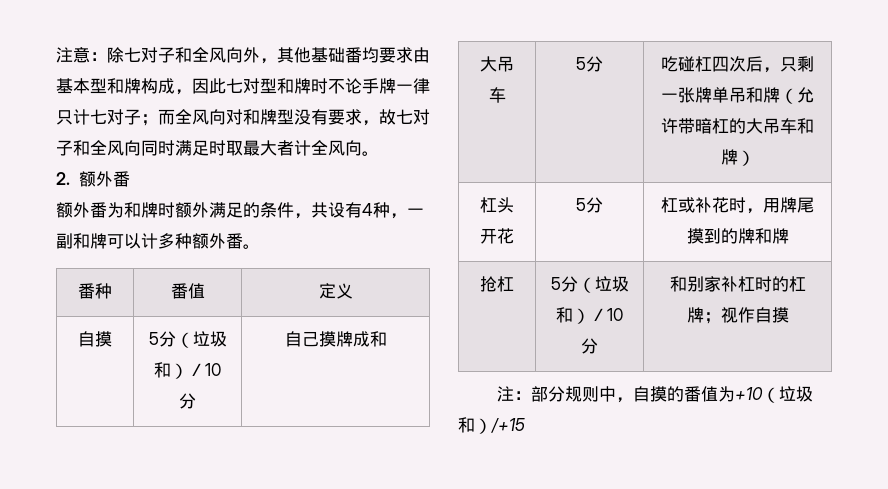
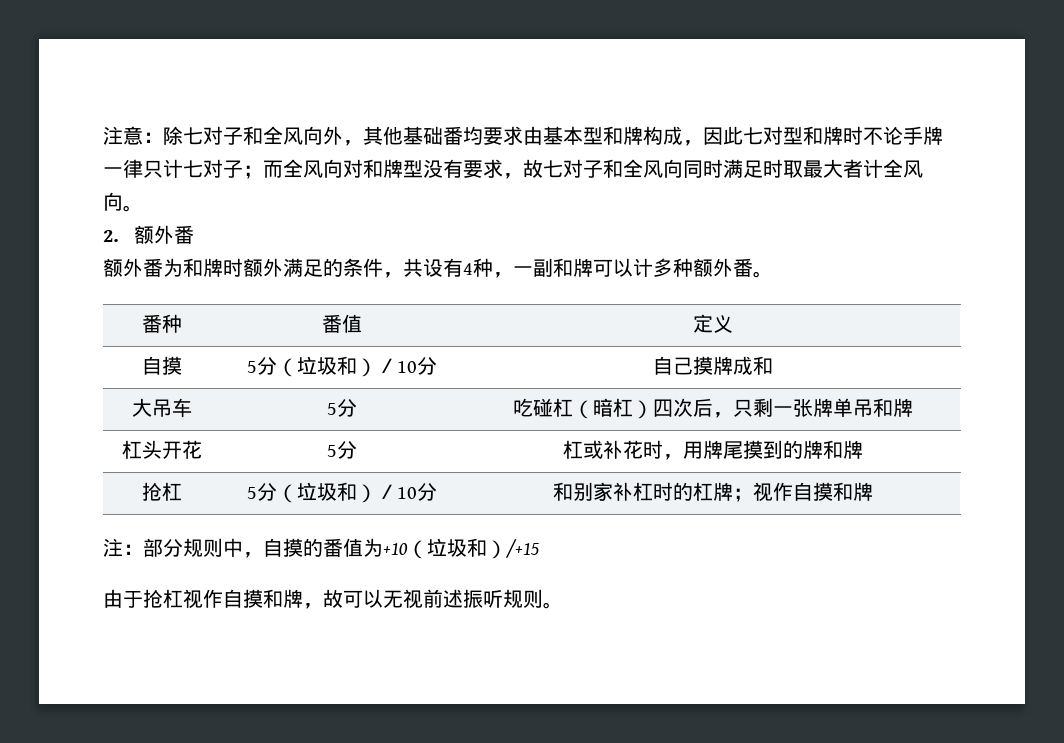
- 大吊车 | 5分 | 吃碰杠四次后，只剩一张牌单吊和牌（允许带暗杠的大吊车和牌）
+ 大吊车 | 5分 | 吃碰杠（暗杠）四次后，只剩一张牌单吊和牌
- 抢杠 | 5分（垃圾和）／10分 | 和别家补杠时的杠牌；视作自摸
+ 抢杠 | 5分（垃圾和）／10分 | 和别家补杠时的杠牌；视作自摸和牌
+ 由于抢杠视作自摸和牌，故可以无视前述振听规则。

